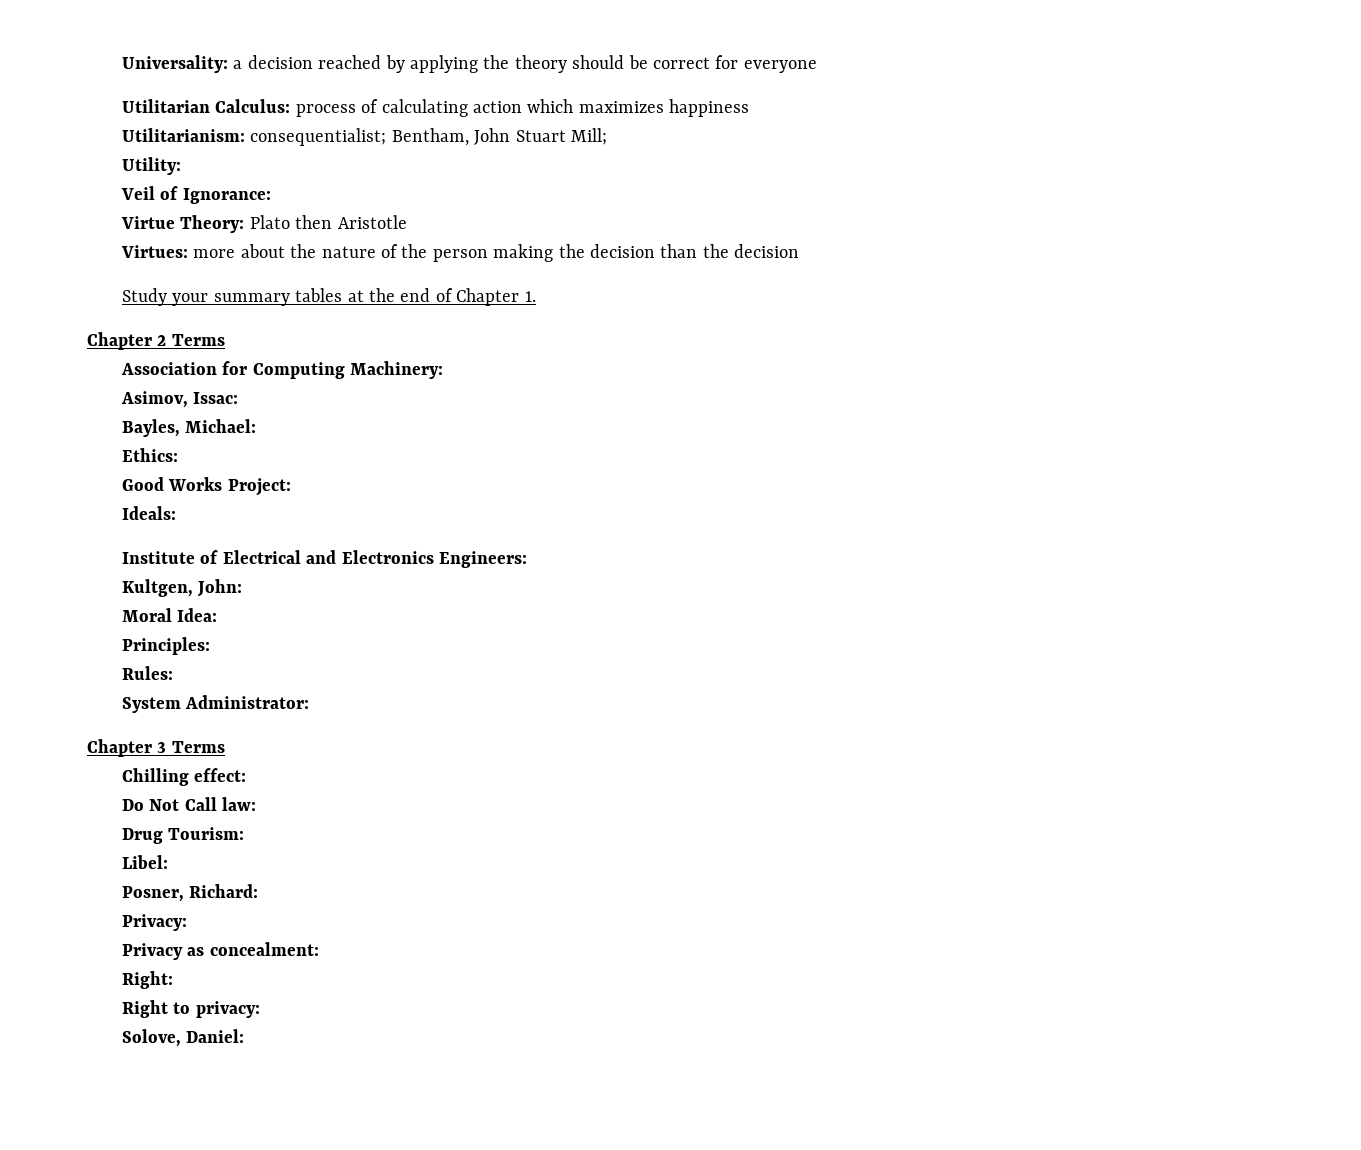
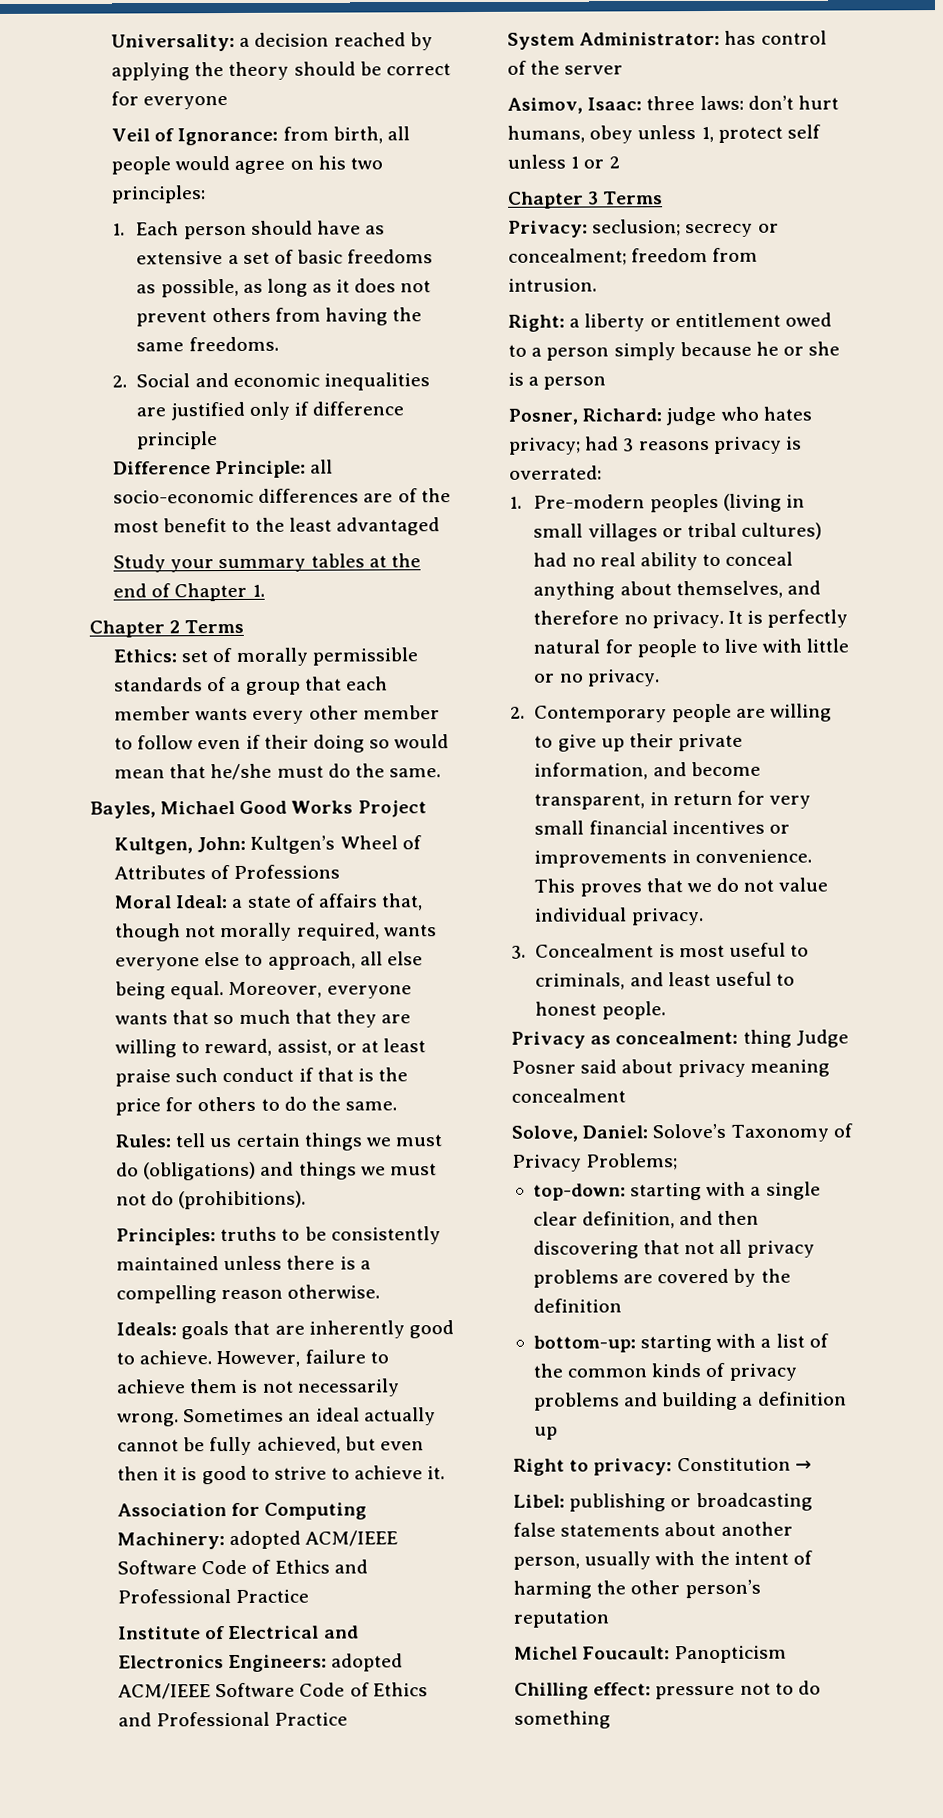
- Utilitarian Calculus: process of calculating action which maximizes happiness
- Utilitarianism: consequentialist; Bentham, John Stuart Mill;
- Utility:
- Veil of Ignorance:
- Virtue Theory: Plato then Aristotle
- Virtues: more about the nature of the person making the decision than the decision
+ Veil of Ignorance: from birth, all people would agree on his two principles:
+ 1. Each person should have as extensive a set of basic freedoms as possible, as long as it does not prevent others from having the same freedoms.
+ 2. Social and economic inequalities are justified only if difference principle
+ Difference Principle: all socio-economic differences are of the most benefit to the least advantaged
- Association for Computing Machinery:
- Asimov, Issac:
- Bayles, Michael:
- Ethics:
- Good Works Project:
- Ideals:
+ Ethics: set of morally permissible standards of a group that each member wants every other member to follow even if their doing so would mean that he/she must do the same.
+ Bayles, Michael Good Works Project
+ Kultgen, John: Kultgen’s Wheel of Attributes of Professions
+ Moral Ideal: a state of affairs that, though not morally required, wants everyone else to approach, all else being equal. Moreover, everyone wants that so much that they are willing to reward, assist, or at least praise such conduct if that is the price for others to do the same.
+ Rules: tell us certain things we must do (obligations) and things we must not do (prohibitions).
+ Principles: truths to be consistently maintained unless there is a compelling reason otherwise.
+ Ideals: goals that are inherently good to achieve. However, failure to achieve them is not necessarily wrong. Sometimes an ideal actually cannot be fully achieved, but even then it is good to strive to achieve it.
+ Association for Computing Machinery: adopted ACM/IEEE Software Code of Ethics and Professional Practice
- Institute of Electrical and Electronics Engineers:
- Kultgen, John:
- Moral Idea:
- Principles:
- Rules:
- System Administrator:
+ Institute of Electrical and Electronics Engineers: adopted ACM/IEEE Software Code of Ethics and Professional Practice
+ System Administrator: has control of the server
+ Asimov, Isaac: three laws: don’t hurt humans, obey unless 1, protect self unless 1 or 2
  Chapter 3 Terms
- Chilling effect:
- Do Not Call law:
- Drug Tourism:
- Libel:
- Posner, Richard:
- Privacy:
- Privacy as concealment:
- Right:
- Right to privacy:
- Solove, Daniel:
+ Privacy: seclusion; secrecy or concealment; freedom from intrusion.
+ Right: a liberty or entitlement owed to a person simply because he or she is a person
+ Posner, Richard: judge who hates privacy; had 3 reasons privacy is overrated:
+ 1. Pre-modern peoples (living in small villages or tribal cultures) had no real ability to conceal anything about themselves, and therefore no privacy. It is perfectly natural for people to live with little or no privacy.
+ 2. Contemporary people are willing to give up their private information, and become transparent, in return for very small financial incentives or improvements in convenience. This proves that we do not value individual privacy.
+ 3. Concealment is most useful to criminals, and least useful to honest people.
+ Privacy as concealment: thing Judge Posner said about privacy meaning concealment
+ Solove, Daniel: Solove’s Taxonomy of Privacy Problems;
+ top-down: starting with a single clear definition, and then discovering that not all privacy problems are covered by the definition
+ bottom-up: starting with a list of the common kinds of privacy problems and building a definition up
+ Right to privacy: Constitution →
+ Libel: publishing or broadcasting false statements about another person, usually with the intent of harming the other person’s reputation
+ Michel Foucault: Panopticism
+ Chilling effect: pressure not to do something

